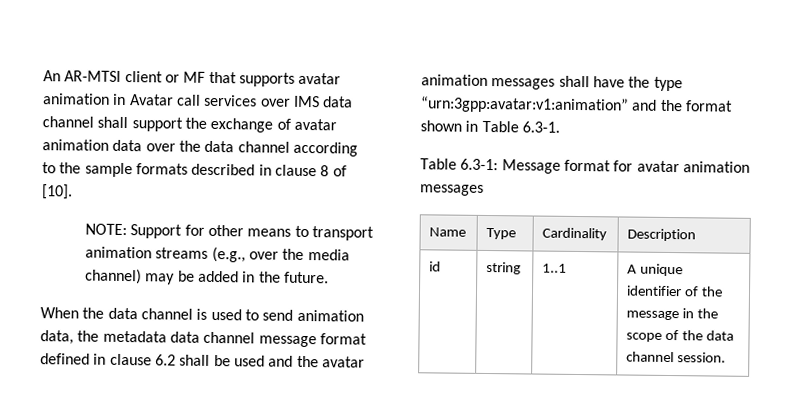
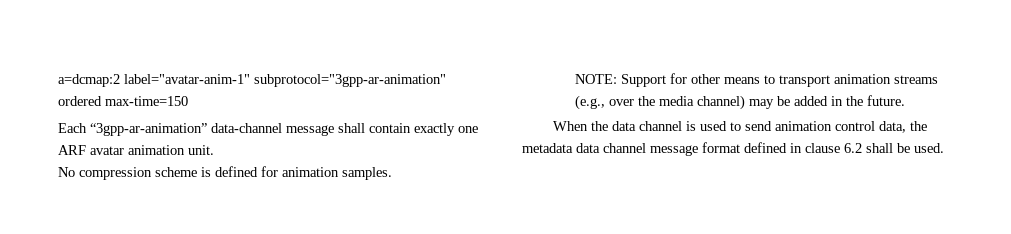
- An AR-MTSI client or MF that supports avatar animation in Avatar call services over IMS data channel shall support the exchange of avatar animation data over the data channel according to the sample formats described in clause 8 of [10].
+ a=dcmap:2 label="avatar-anim-1" subprotocol="3gpp-ar-animation" ordered max-time=150
+ Each “3gpp-ar-animation” data-channel message shall contain exactly one ARF avatar animation unit.
+ No compression scheme is defined for animation samples.
- When the data channel is used to send animation data, the metadata data channel message format defined in clause 6.2 shall be used and the avatar animation messages shall have the type “urn:3gpp:avatar:v1:animation” and the format shown in Table 6.3-1.
- Table 6.3-1: Message format for avatar animation messages
- Name | Type | Cardinality | Description
- id | string | 1..1 | A unique identifier of the message in the scope of the data channel session.
+ When the data channel is used to send animation control data, the metadata data channel message format defined in clause 6.2 shall be used.

